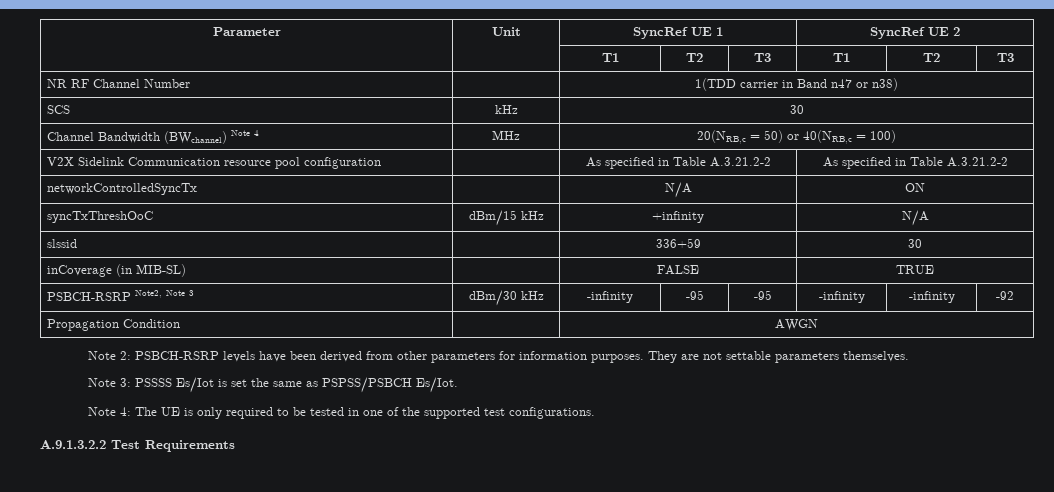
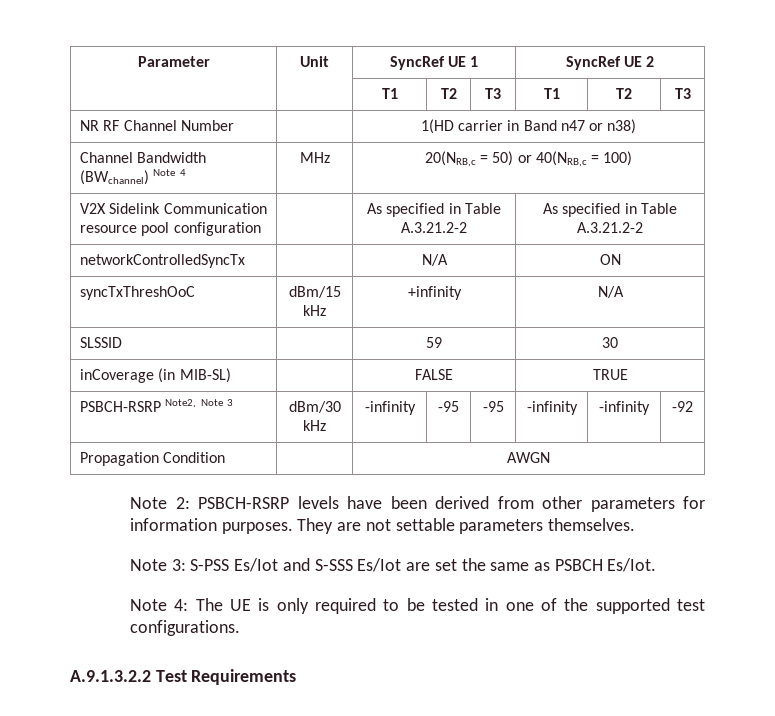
- NR RF Channel Number | | 1(TDD carrier in Band n47 or n38)
+ NR RF Channel Number | | 1(HD carrier in Band n47 or n38)
- SCS | kHz | 30
- slssid | | 336+59 | 30
+ SLSSID | | 59 | 30
- Note 3: PSSSS Es/Iot is set the same as PSPSS/PSBCH Es/Iot.
+ Note 3: S-PSS Es/Iot and S-SSS Es/Iot are set the same as PSBCH Es/Iot.

